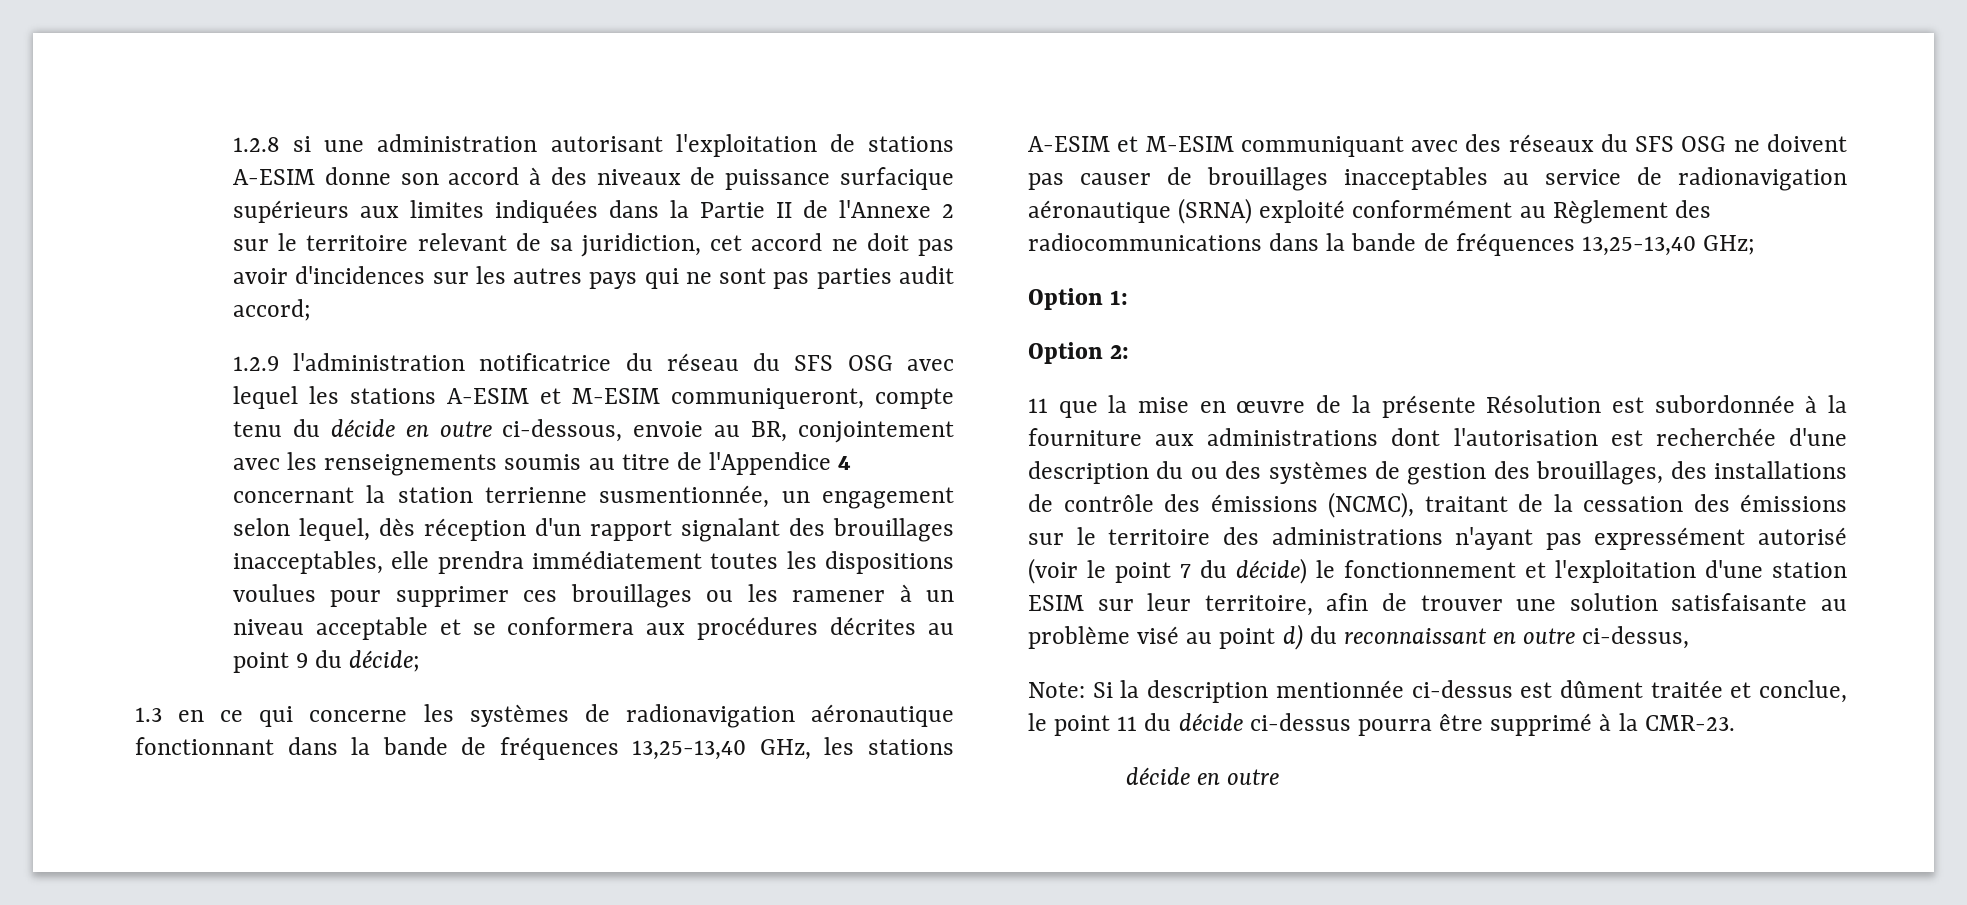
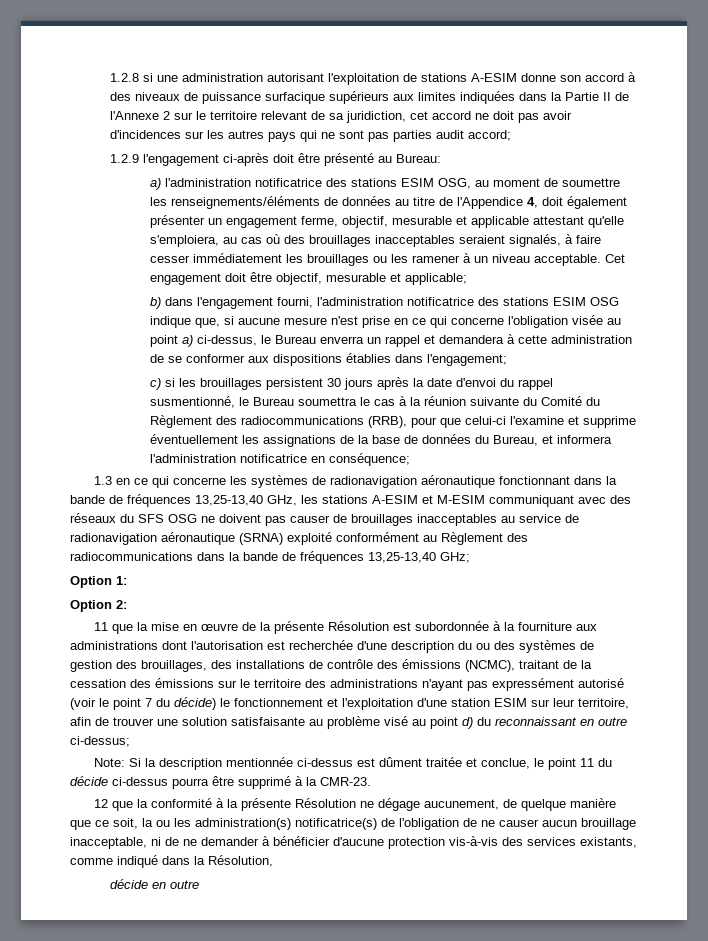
- 1.2.9 l'administration notificatrice du réseau du SFS OSG avec lequel les stations A-ESIM et M-ESIM communiqueront, compte tenu du décide en outre ci-dessous, envoie au BR, conjointement avec les renseignements soumis au titre de l'Appendice 4 concernant la station terrienne susmentionnée, un engagement selon lequel, dès réception d'un rapport signalant des brouillages inacceptables, elle prendra immédiatement toutes les dispositions voulues pour supprimer ces brouillages ou les ramener à un niveau acceptable et se conformera aux procédures décrites au point 9 du décide;
+ 1.2.9 l'engagement ci-après doit être présenté au Bureau:
+ a) l'administration notificatrice des stations ESIM OSG, au moment de soumettre les renseignements/éléments de données au titre de l'Appendice 4, doit également présenter un engagement ferme, objectif, mesurable et applicable attestant qu'elle s'emploiera, au cas où des brouillages inacceptables seraient signalés, à faire cesser immédiatement les brouillages ou les ramener à un niveau acceptable. Cet engagement doit être objectif, mesurable et applicable;
+ b) dans l'engagement fourni, l'administration notificatrice des stations ESIM OSG indique que, si aucune mesure n'est prise en ce qui concerne l'obligation visée au point a) ci-dessus, le Bureau enverra un rappel et demandera à cette administration de se conformer aux dispositions établies dans l'engagement;
+ c) si les brouillages persistent 30 jours après la date d'envoi du rappel susmentionné, le Bureau soumettra le cas à la réunion suivante du Comité du Règlement des radiocommunications (RRB), pour que celui-ci l'examine et supprime éventuellement les assignations de la base de données du Bureau, et informera l'administration notificatrice en conséquence;
- 11 que la mise en œuvre de la présente Résolution est subordonnée à la fourniture aux administrations dont l'autorisation est recherchée d'une description du ou des systèmes de gestion des brouillages, des installations de contrôle des émissions (NCMC), traitant de la cessation des émissions sur le territoire des administrations n'ayant pas expressément autorisé (voir le point 7 du décide) le fonctionnement et l'exploitation d'une station ESIM sur leur territoire, afin de trouver une solution satisfaisante au problème visé au point d) du reconnaissant en outre ci-dessus,
+ 11 que la mise en œuvre de la présente Résolution est subordonnée à la fourniture aux administrations dont l'autorisation est recherchée d'une description du ou des systèmes de gestion des brouillages, des installations de contrôle des émissions (NCMC), traitant de la cessation des émissions sur le territoire des administrations n'ayant pas expressément autorisé (voir le point 7 du décide) le fonctionnement et l'exploitation d'une station ESIM sur leur territoire, afin de trouver une solution satisfaisante au problème visé au point d) du reconnaissant en outre ci-dessus;
+ 12 que la conformité à la présente Résolution ne dégage aucunement, de quelque manière que ce soit, la ou les administration(s) notificatrice(s) de l'obligation de ne causer aucun brouillage inacceptable, ni de ne demander à bénéficier d'aucune protection vis-à-vis des services existants, comme indiqué dans la Résolution,

